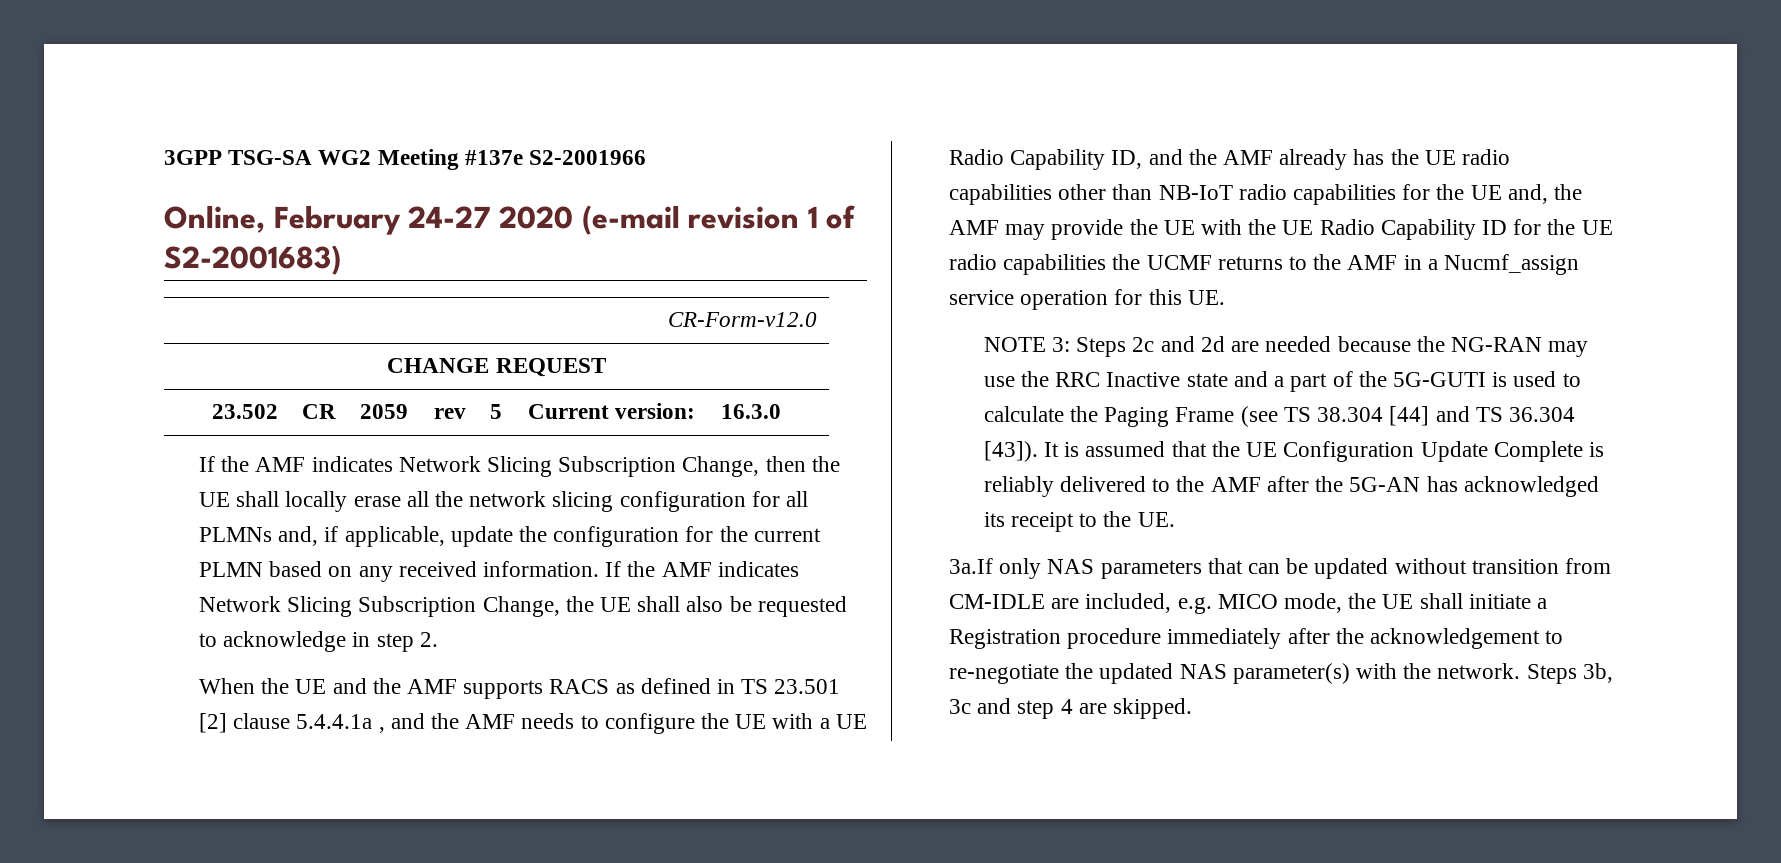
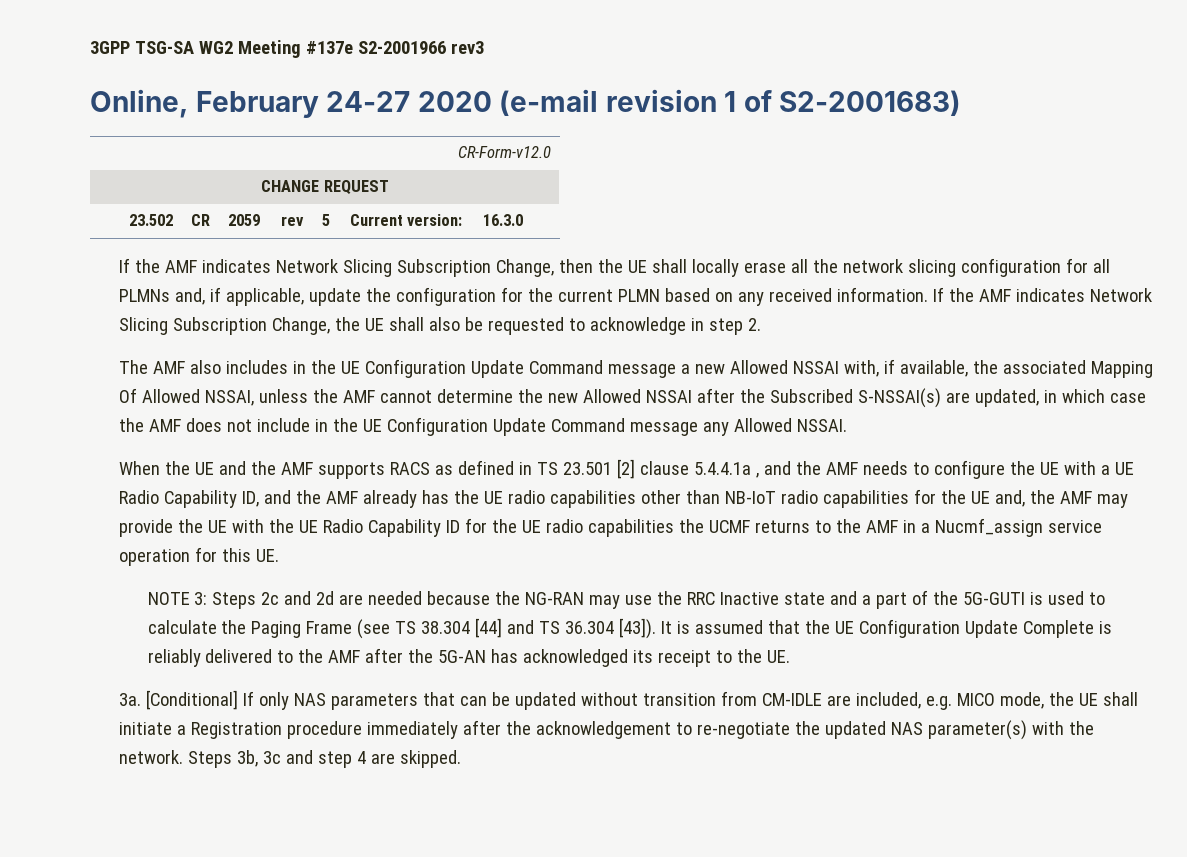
- 3GPP TSG-SA WG2 Meeting #137e S2-2001966
+ 3GPP TSG-SA WG2 Meeting #137e S2-2001966 rev3
+ The AMF also includes in the UE Configuration Update Command message a new Allowed NSSAI with, if available, the associated Mapping Of Allowed NSSAI, unless the AMF cannot determine the new Allowed NSSAI after the Subscribed S-NSSAI(s) are updated, in which case the AMF does not include in the UE Configuration Update Command message any Allowed NSSAI.
- 3a.If only NAS parameters that can be updated without transition from CM-IDLE are included, e.g. MICO mode, the UE shall initiate a Registration procedure immediately after the acknowledgement to re-negotiate the updated NAS parameter(s) with the network.
+ 3a. [Conditional] If only NAS parameters that can be updated without transition from CM-IDLE are included, e.g. MICO mode, the UE shall initiate a Registration procedure immediately after the acknowledgement to re-negotiate the updated NAS parameter(s) with the network.

